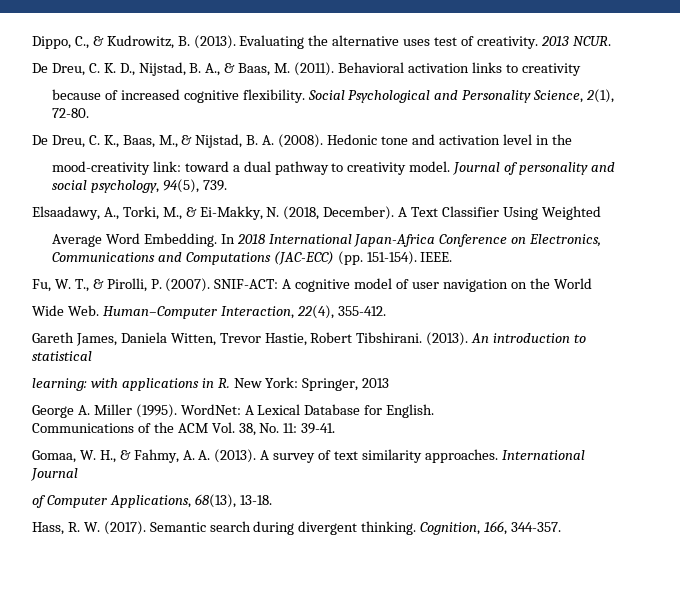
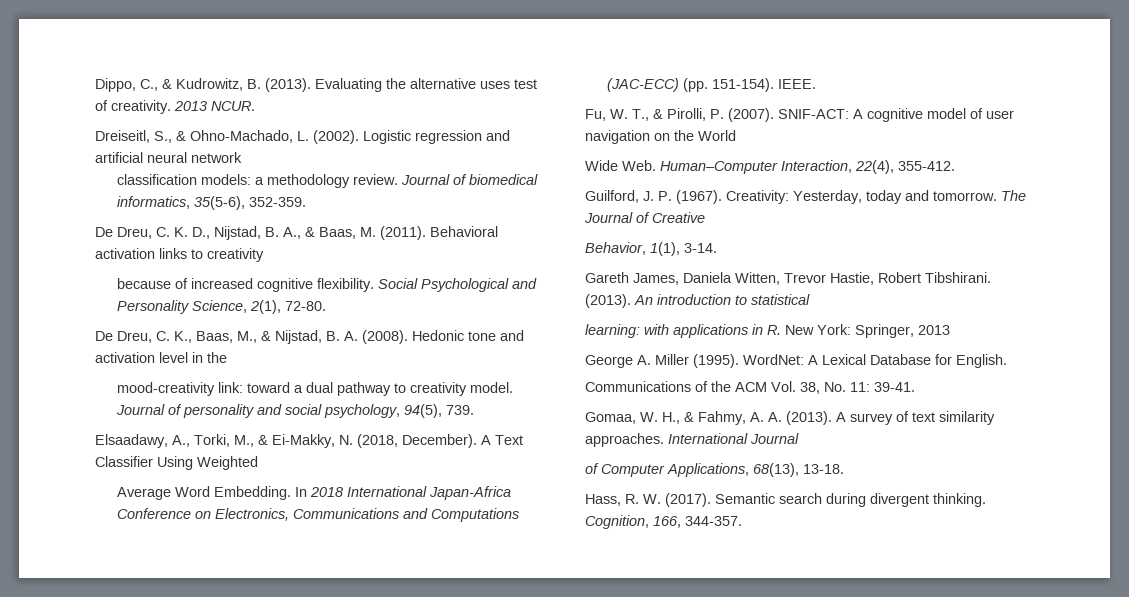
+ Dreiseitl, S., & Ohno-Machado, L. (2002). Logistic regression and artificial neural network
+ classification models: a methodology review. Journal of biomedical informatics, 35(5-6), 352-359.
+ Guilford, J. P. (1967). Creativity: Yesterday, today and tomorrow. The Journal of Creative
+ Behavior, 1(1), 3-14.

